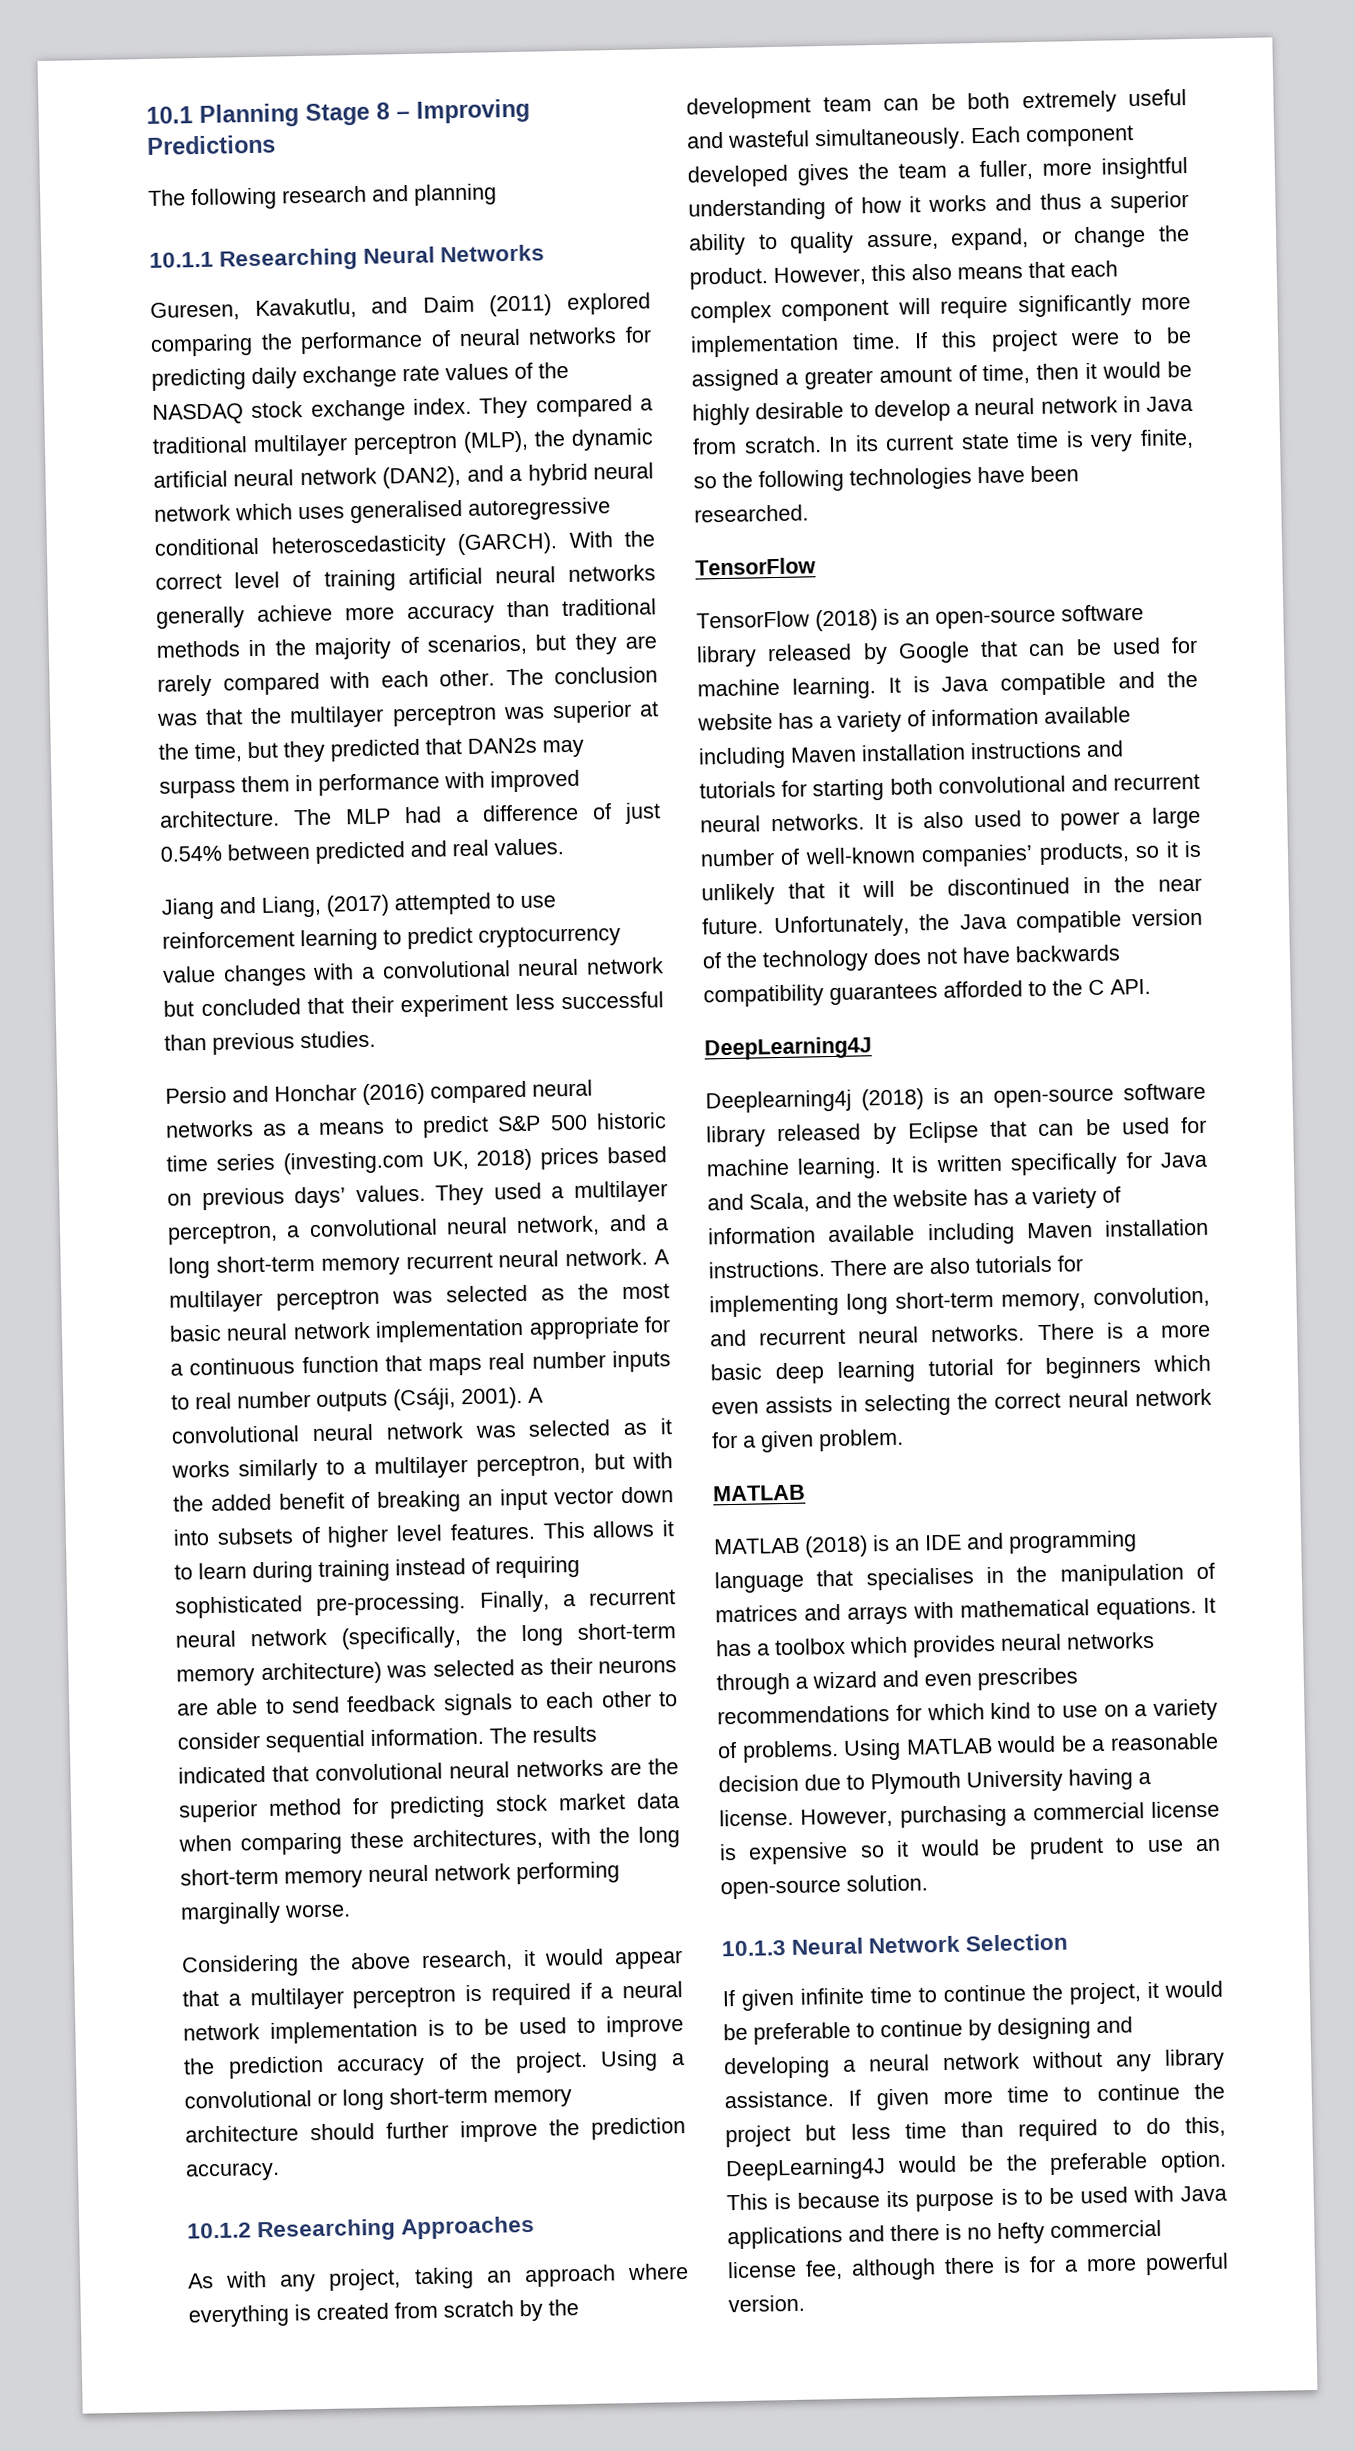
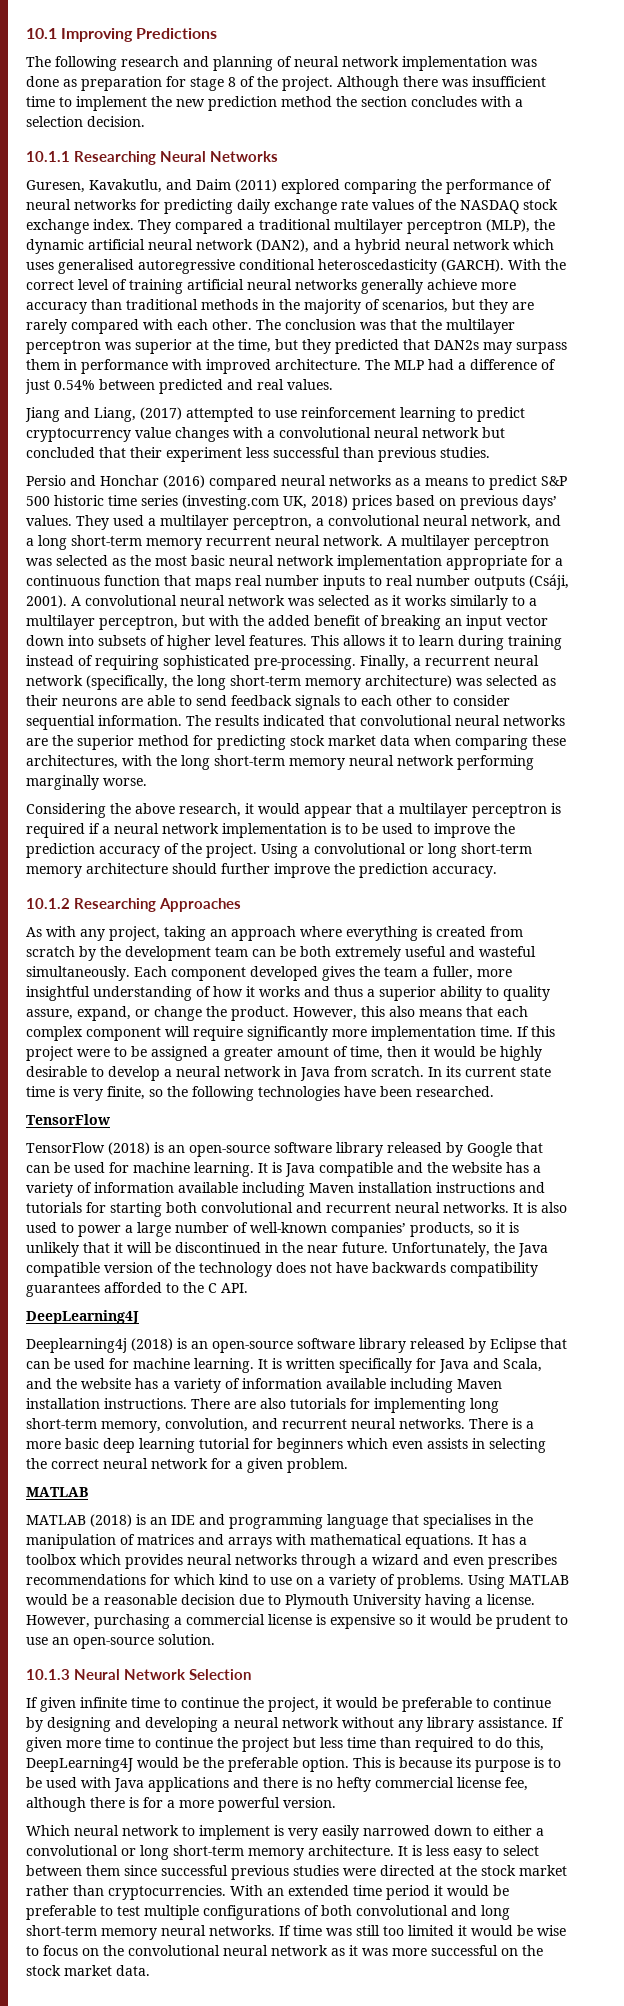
- 10.1 Planning Stage 8 – Improving Predictions
+ 10.1 Improving Predictions
- The following research and planning
+ The following research and planning of neural network implementation was done as preparation for stage 8 of the project. Although there was insufficient time to implement the new prediction method the section concludes with a selection decision.
+ Which neural network to implement is very easily narrowed down to either a convolutional or long short-term memory architecture. It is less easy to select between them since successful previous studies were directed at the stock market rather than cryptocurrencies. With an extended time period it would be preferable to test multiple configurations of both convolutional and long short-term memory neural networks. If time was still too limited it would be wise to focus on the convolutional neural network as it was more successful on the stock market data.

